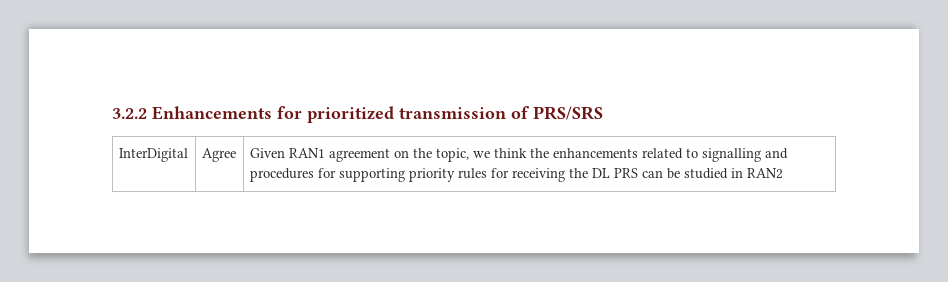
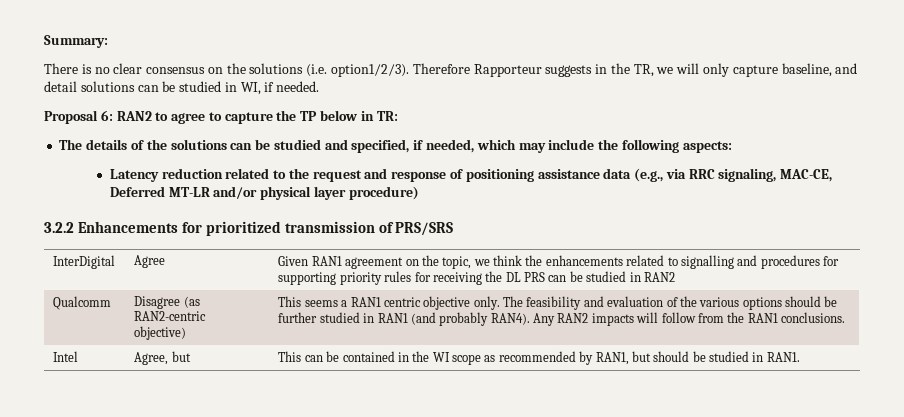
+ Summary:
+ There is no clear consensus on the solutions (i.e. option1/2/3). Therefore Rapporteur suggests in the TR, we will only capture baseline, and detail solutions can be studied in WI, if needed.
+ Proposal 6: RAN2 to agree to capture the TP below in TR:
+ The details of the solutions can be studied and specified, if needed, which may include the following aspects:
+ Latency reduction related to the request and response of positioning assistance data (e.g., via RRC signaling, MAC-CE, Deferred MT-LR and/or physical layer procedure)
+ Qualcomm | Disagree (as RAN2-centric objective) | This seems a RAN1 centric objective only. The feasibility and evaluation of the various options should be further studied in RAN1 (and probably RAN4). Any RAN2 impacts will follow from the RAN1 conclusions.
+ Intel | Agree, but | This can be contained in the WI scope as recommended by RAN1, but should be studied in RAN1.

